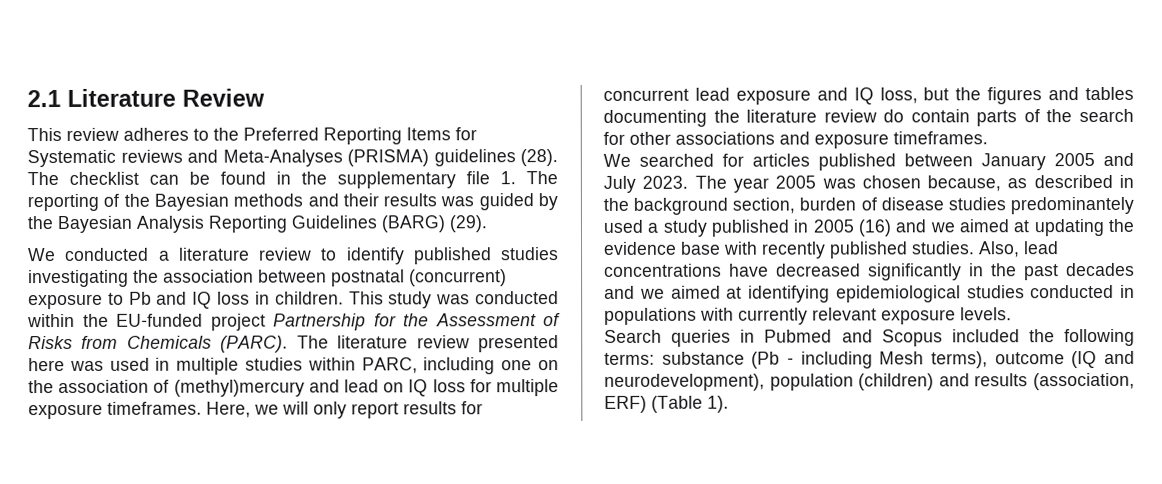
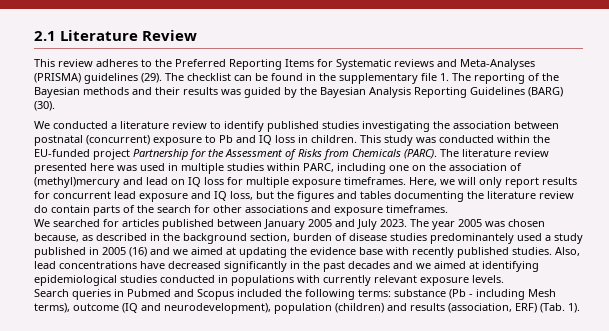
- This review adheres to the Preferred Reporting Items for Systematic reviews and Meta-Analyses (PRISMA) guidelines (28).
+ This review adheres to the Preferred Reporting Items for Systematic reviews and Meta-Analyses (PRISMA) guidelines (29).
- The checklist can be found in the supplementary file 1. The reporting of the Bayesian methods and their results was guided by the Bayesian Analysis Reporting Guidelines (BARG) (29).
+ The checklist can be found in the supplementary file 1. The reporting of the Bayesian methods and their results was guided by the Bayesian Analysis Reporting Guidelines (BARG) (30).
- Search queries in Pubmed and Scopus included the following terms: substance (Pb - including Mesh terms), outcome (IQ and neurodevelopment), population (children) and results (association, ERF) (Table 1).
+ Search queries in Pubmed and Scopus included the following terms: substance (Pb - including Mesh terms), outcome (IQ and neurodevelopment), population (children) and results (association, ERF) (Tab. 1).

